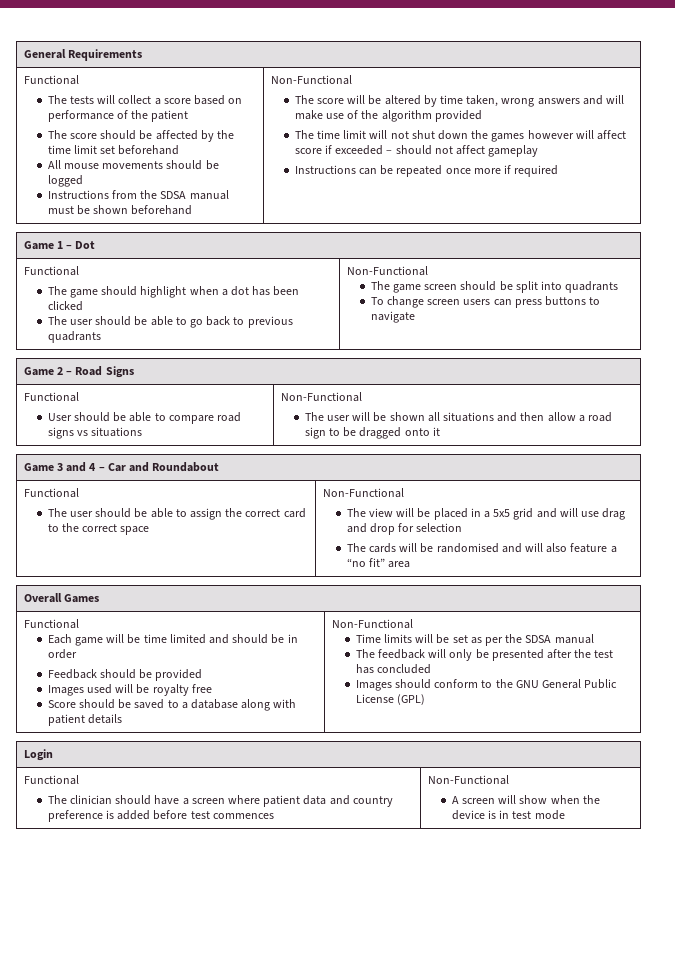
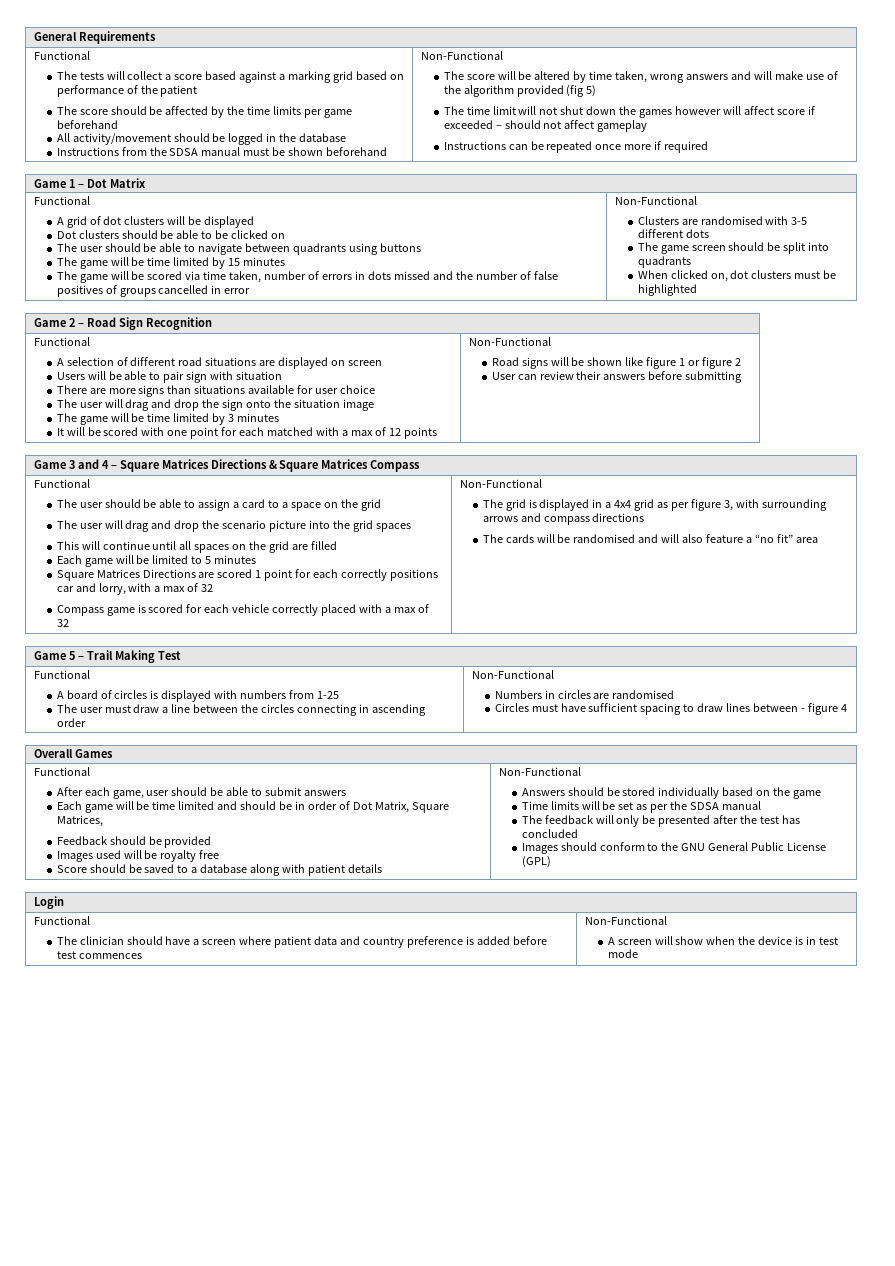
- The tests will collect a score based on performance of the patient
+ The tests will collect a score based against a marking grid based on performance of the patient
- The score should be affected by the time limit set beforehand
+ The score should be affected by the time limits per game beforehand
- All mouse movements should be logged
+ All activity/movement should be logged in the database
- The score will be altered by time taken, wrong answers and will make use of the algorithm provided
+ The score will be altered by time taken, wrong answers and will make use of the algorithm provided (fig 5)
- Game 1 – Dot
+ Game 1 – Dot Matrix
  Functional
- The game should highlight when a dot has been clicked
- The user should be able to go back to previous quadrants | Non-Functional
+ A grid of dot clusters will be displayed
+ Dot clusters should be able to be clicked on
+ The user should be able to navigate between quadrants using buttons
+ The game will be time limited by 15 minutes
+ The game will be scored via time taken, number of errors in dots missed and the number of false positives of groups cancelled in error | Non-Functional
+ Clusters are randomised with 3-5 different dots
  The game screen should be split into quadrants
- To change screen users can press buttons to navigate
+ When clicked on, dot clusters must be highlighted
- Game 2 – Road Signs
+ Game 2 – Road Sign Recognition
  Functional
- User should be able to compare road signs vs situations | Non-Functional
- The user will be shown all situations and then allow a road sign to be dragged onto it
+ A selection of different road situations are displayed on screen
+ Users will be able to pair sign with situation
+ There are more signs than situations available for user choice
+ The user will drag and drop the sign onto the situation image
+ The game will be time limited by 3 minutes
+ It will be scored with one point for each matched with a max of 12 points | Non-Functional
+ Road signs will be shown like figure 1 or figure 2
+ User can review their answers before submitting
- Game 3 and 4 – Car and Roundabout
+ Game 3 and 4 – Square Matrices Directions & Square Matrices Compass
- The user should be able to assign the correct card to the correct space | Non-Functional
- The view will be placed in a 5x5 grid and will use drag and drop for selection
+ The user should be able to assign a card to a space on the grid
+ The user will drag and drop the scenario picture into the grid spaces
+ This will continue until all spaces on the grid are filled
+ Each game will be limited to 5 minutes
+ Square Matrices Directions are scored 1 point for each correctly positions car and lorry, with a max of 32
+ Compass game is scored for each vehicle correctly placed with a max of 32 | Non-Functional
+ The grid is displayed in a 4x4 grid as per figure 3, with surrounding arrows and compass directions
+ Game 5 – Trail Making Test
+ Functional
+ A board of circles is displayed with numbers from 1-25
+ The user must draw a line between the circles connecting in ascending order | Non-Functional
+ Numbers in circles are randomised
+ Circles must have sufficient spacing to draw lines between - figure 4
  Overall Games
  Functional
+ After each game, user should be able to submit answers
- Each game will be time limited and should be in order
+ Each game will be time limited and should be in order of Dot Matrix, Square Matrices,
+ Answers should be stored individually based on the game

